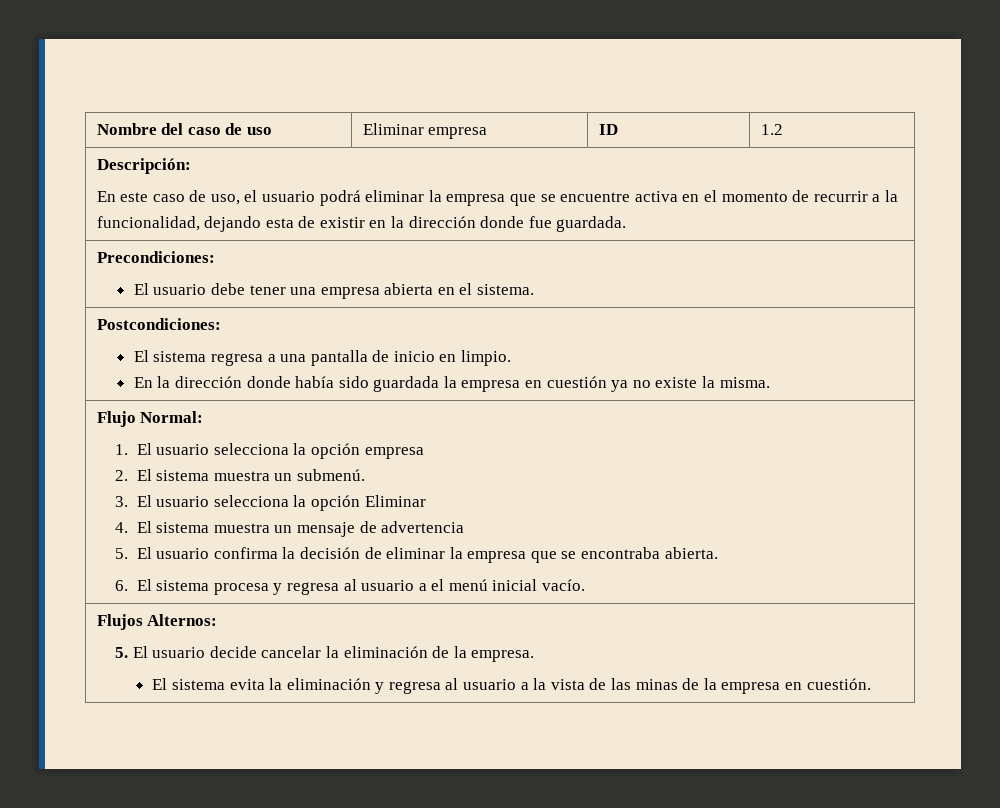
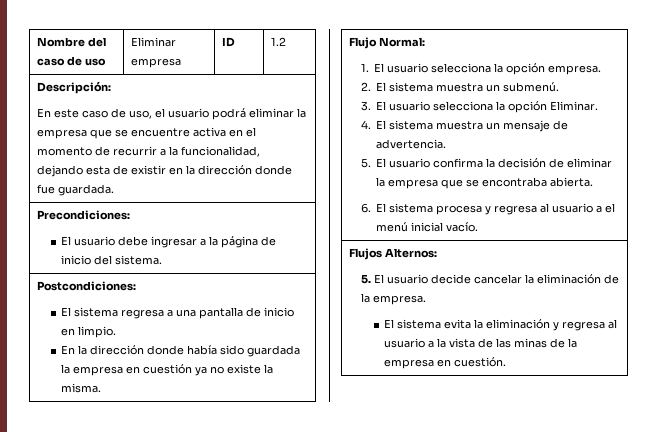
  Precondiciones:
- El usuario debe tener una empresa abierta en el sistema.
+ El usuario debe ingresar a la página de inicio del sistema.
- 1. El usuario selecciona la opción empresa
+ 1. El usuario selecciona la opción empresa.
- 3. El usuario selecciona la opción Eliminar
+ 3. El usuario selecciona la opción Eliminar.
- 4. El sistema muestra un mensaje de advertencia
+ 4. El sistema muestra un mensaje de advertencia.

